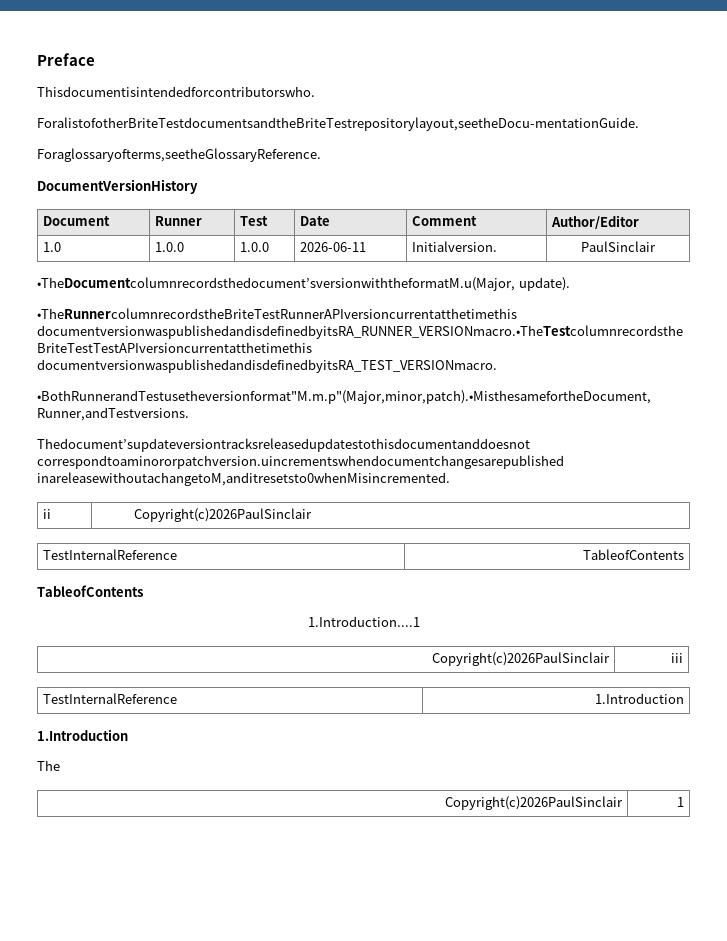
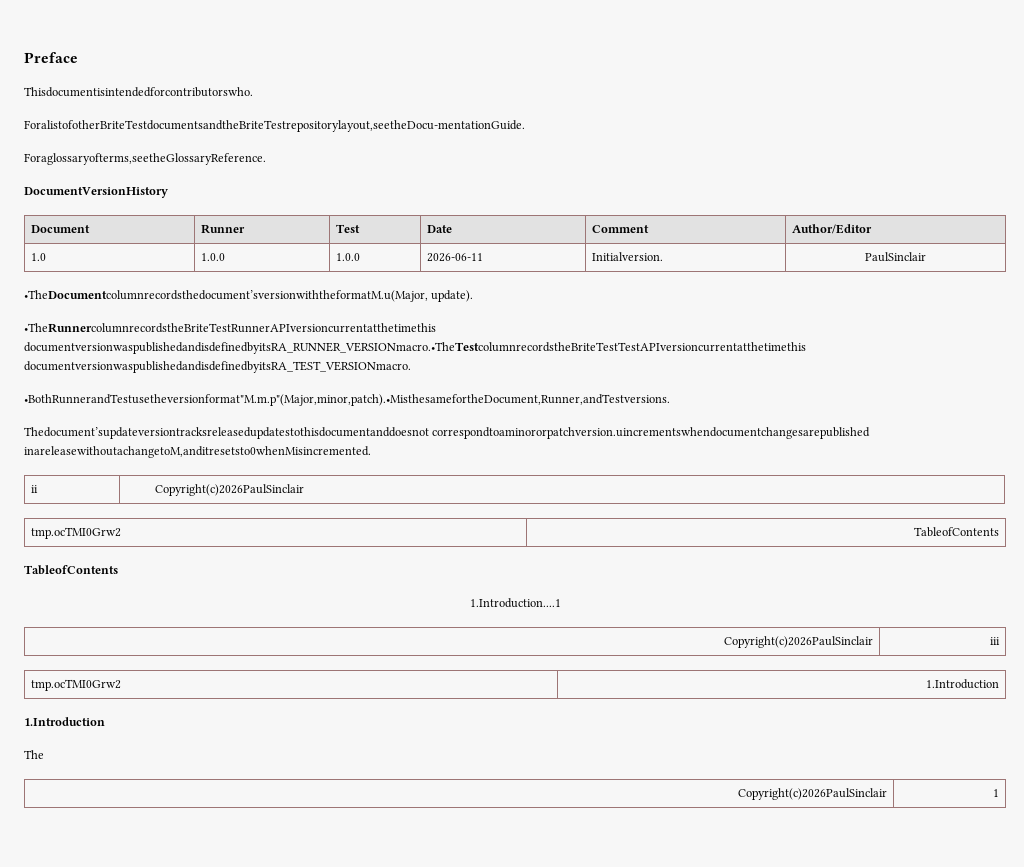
- TestInternalReference | TableofContents
+ tmp.ocTMI0Grw2 | TableofContents
- TestInternalReference | 1.Introduction
+ tmp.ocTMI0Grw2 | 1.Introduction

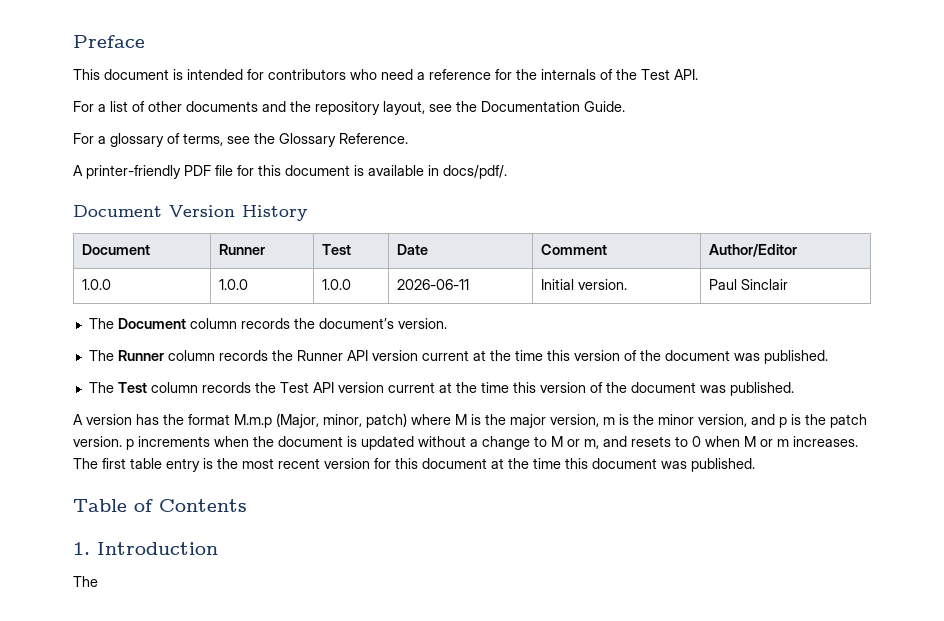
- Thisdocumentisintendedforcontributorswho.
- ForalistofotherBriteTestdocumentsandtheBriteTestrepositorylayout,seetheDocu-mentationGuide.
- Foraglossaryofterms,seetheGlossaryReference.
- DocumentVersionHistory
+ This document is intended for contributors who need a reference for the internals of the Test API.
+ For a list of other documents and the repository layout, see the Documentation Guide.
+ For a glossary of terms, see the Glossary Reference.
+ A printer-friendly PDF file for this document is available in docs/pdf/.
+ Document Version History
- 1.0 | 1.0.0 | 1.0.0 | 2026-06-11 | Initialversion. | PaulSinclair
- •TheDocumentcolumnrecordsthedocument’sversionwiththeformatM.u(Major, update).
- •TheRunnercolumnrecordstheBriteTestRunnerAPIversioncurrentatthetimethis documentversionwaspublishedandisdefinedbyitsRA_RUNNER_VERSIONmacro.•TheTestcolumnrecordstheBriteTestTestAPIversioncurrentatthetimethis documentversionwaspublishedandisdefinedbyitsRA_TEST_VERSIONmacro.
- •BothRunnerandTestusetheversionformat"M.m.p"(Major,minor,patch).•MisthesamefortheDocument,Runner,andTestversions.
- Thedocument’supdateversiontracksreleasedupdatestothisdocumentanddoesnot correspondtoaminororpatchversion.uincrementswhendocumentchangesarepublished inareleasewithoutachangetoM,anditresetsto0whenMisincremented.
- ii | Copyright(c)2026PaulSinclair
- tmp.ocTMI0Grw2 | TableofContents
- TableofContents
- 1.Introduction....1
- Copyright(c)2026PaulSinclair | iii
- tmp.ocTMI0Grw2 | 1.Introduction
- 1.Introduction
+ 1.0.0 | 1.0.0 | 1.0.0 | 2026-06-11 | Initial version. | Paul Sinclair
+ The Document column records the document’s version.
+ The Runner column records the Runner API version current at the time this version of the document was published.
+ The Test column records the Test API version current at the time this version of the document was published.
+ A version has the format M.m.p (Major, minor, patch) where M is the major version, m is the minor version, and p is the patch version. p increments when the document is updated without a change to M or m, and resets to 0 when M or m increases. The first table entry is the most recent version for this document at the time this document was published.
+ Table of Contents
+ 1. Introduction
  The
- Copyright(c)2026PaulSinclair | 1

